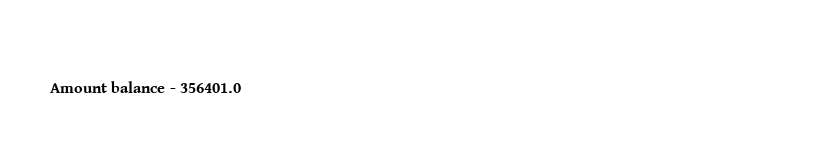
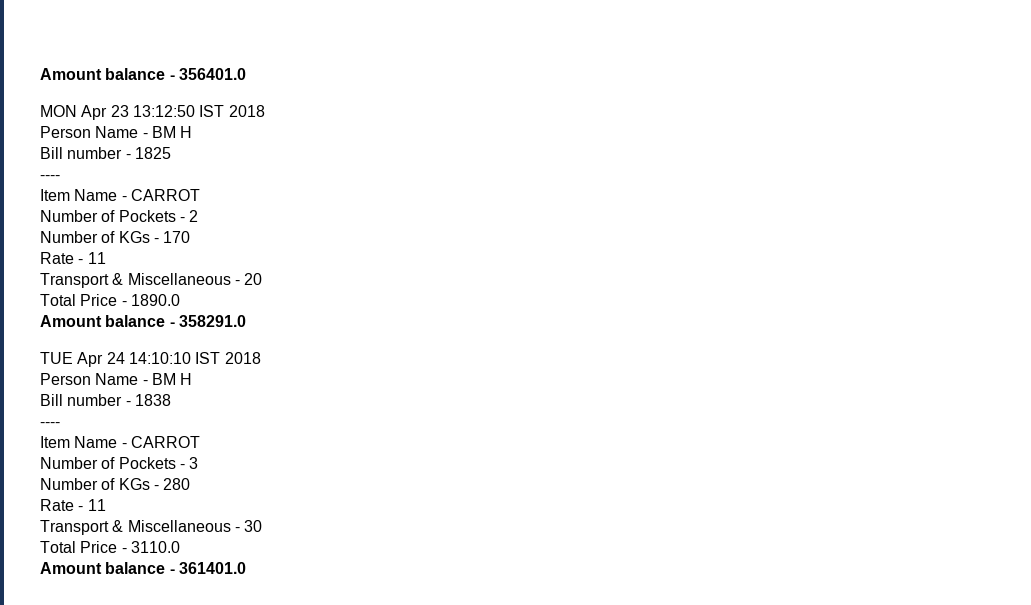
+ MON Apr 23 13:12:50 IST 2018
+ Person Name - BM H
+ Bill number - 1825
+ ----
+ Item Name - CARROT
+ Number of Pockets - 2
+ Number of KGs - 170
+ Rate - 11
+ Transport & Miscellaneous - 20
+ Total Price - 1890.0
+ Amount balance - 358291.0
+ TUE Apr 24 14:10:10 IST 2018
+ Person Name - BM H
+ Bill number - 1838
+ ----
+ Item Name - CARROT
+ Number of Pockets - 3
+ Number of KGs - 280
+ Rate - 11
+ Transport & Miscellaneous - 30
+ Total Price - 3110.0
+ Amount balance - 361401.0

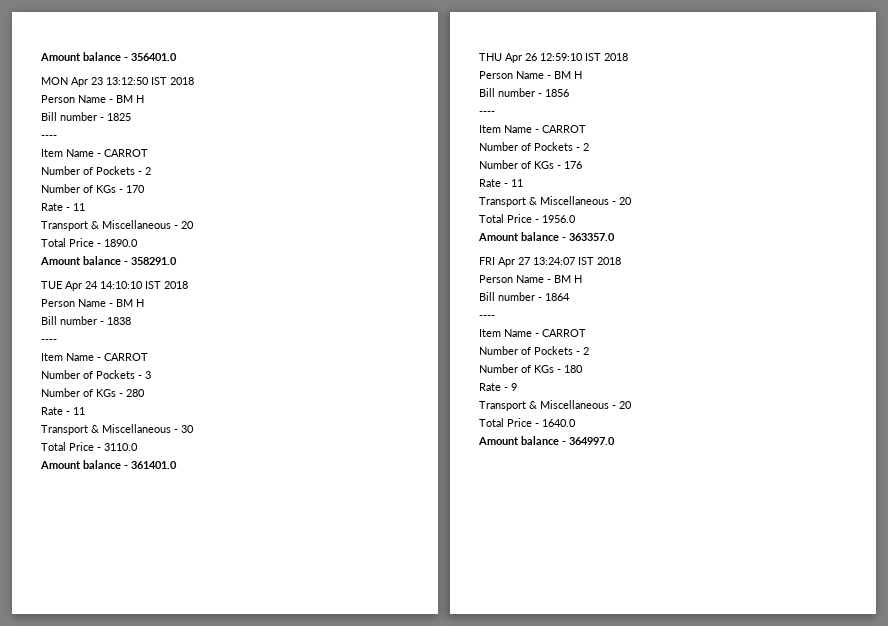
+ THU Apr 26 12:59:10 IST 2018
+ Person Name - BM H
+ Bill number - 1856
+ ----
+ Item Name - CARROT
+ Number of Pockets - 2
+ Number of KGs - 176
+ Rate - 11
+ Transport & Miscellaneous - 20
+ Total Price - 1956.0
+ Amount balance - 363357.0
+ FRI Apr 27 13:24:07 IST 2018
+ Person Name - BM H
+ Bill number - 1864
+ ----
+ Item Name - CARROT
+ Number of Pockets - 2
+ Number of KGs - 180
+ Rate - 9
+ Transport & Miscellaneous - 20
+ Total Price - 1640.0
+ Amount balance - 364997.0

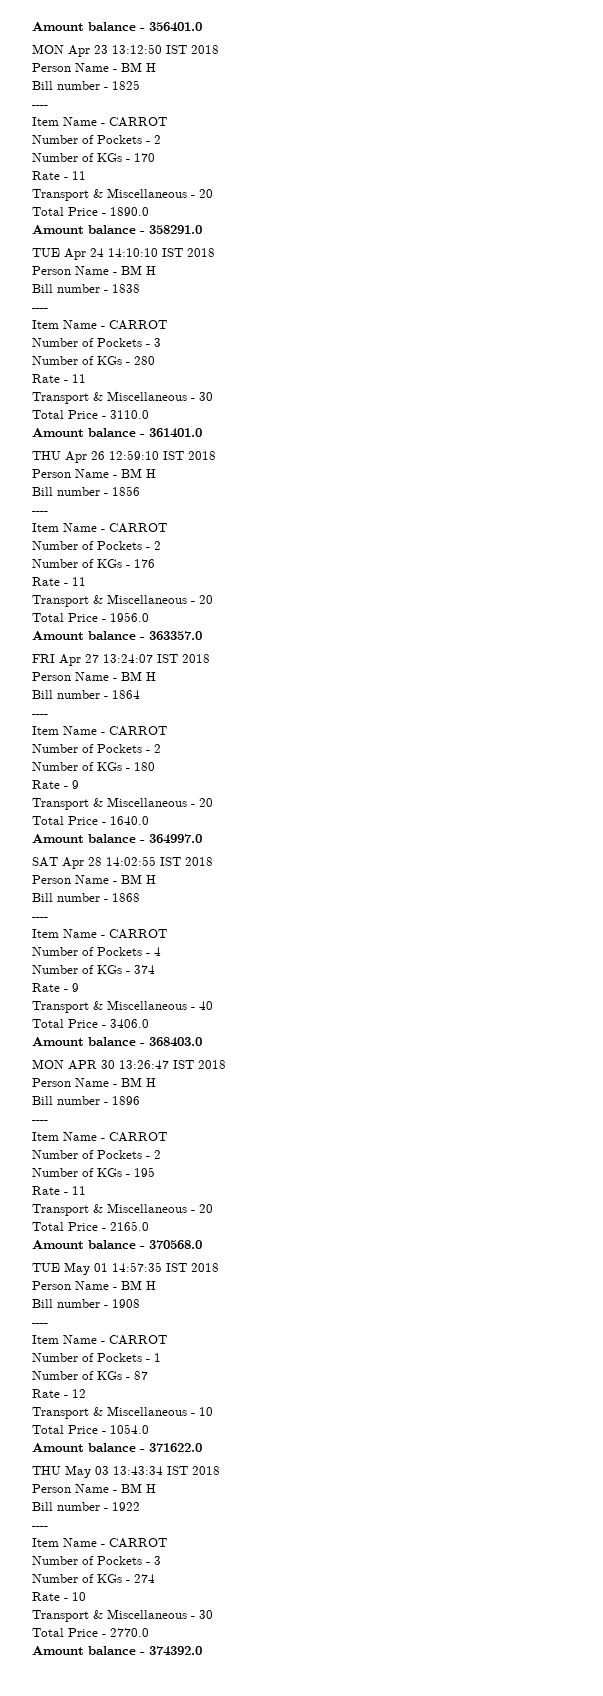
+ SAT Apr 28 14:02:55 IST 2018
+ Person Name - BM H
+ Bill number - 1868
+ ----
+ Item Name - CARROT
+ Number of Pockets - 4
+ Number of KGs - 374
+ Rate - 9
+ Transport & Miscellaneous - 40
+ Total Price - 3406.0
+ Amount balance - 368403.0
+ MON APR 30 13:26:47 IST 2018
+ Person Name - BM H
+ Bill number - 1896
+ ----
+ Item Name - CARROT
+ Number of Pockets - 2
+ Number of KGs - 195
+ Rate - 11
+ Transport & Miscellaneous - 20
+ Total Price - 2165.0
+ Amount balance - 370568.0
+ TUE May 01 14:57:35 IST 2018
+ Person Name - BM H
+ Bill number - 1908
+ ----
+ Item Name - CARROT
+ Number of Pockets - 1
+ Number of KGs - 87
+ Rate - 12
+ Transport & Miscellaneous - 10
+ Total Price - 1054.0
+ Amount balance - 371622.0
+ THU May 03 13:43:34 IST 2018
+ Person Name - BM H
+ Bill number - 1922
+ ----
+ Item Name - CARROT
+ Number of Pockets - 3
+ Number of KGs - 274
+ Rate - 10
+ Transport & Miscellaneous - 30
+ Total Price - 2770.0
+ Amount balance - 374392.0

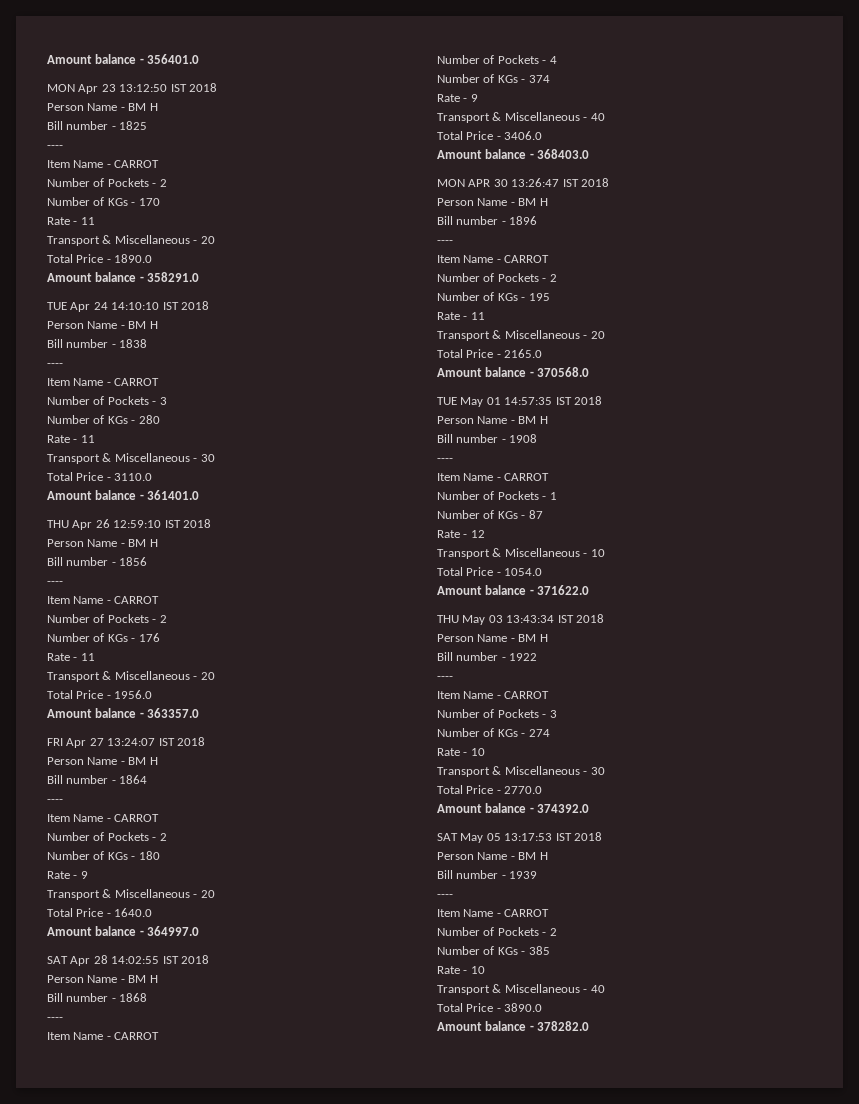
+ SAT May 05 13:17:53 IST 2018
+ Person Name - BM H
+ Bill number - 1939
+ ----
+ Item Name - CARROT
+ Number of Pockets - 2
+ Number of KGs - 385
+ Rate - 10
+ Transport & Miscellaneous - 40
+ Total Price - 3890.0
+ Amount balance - 378282.0

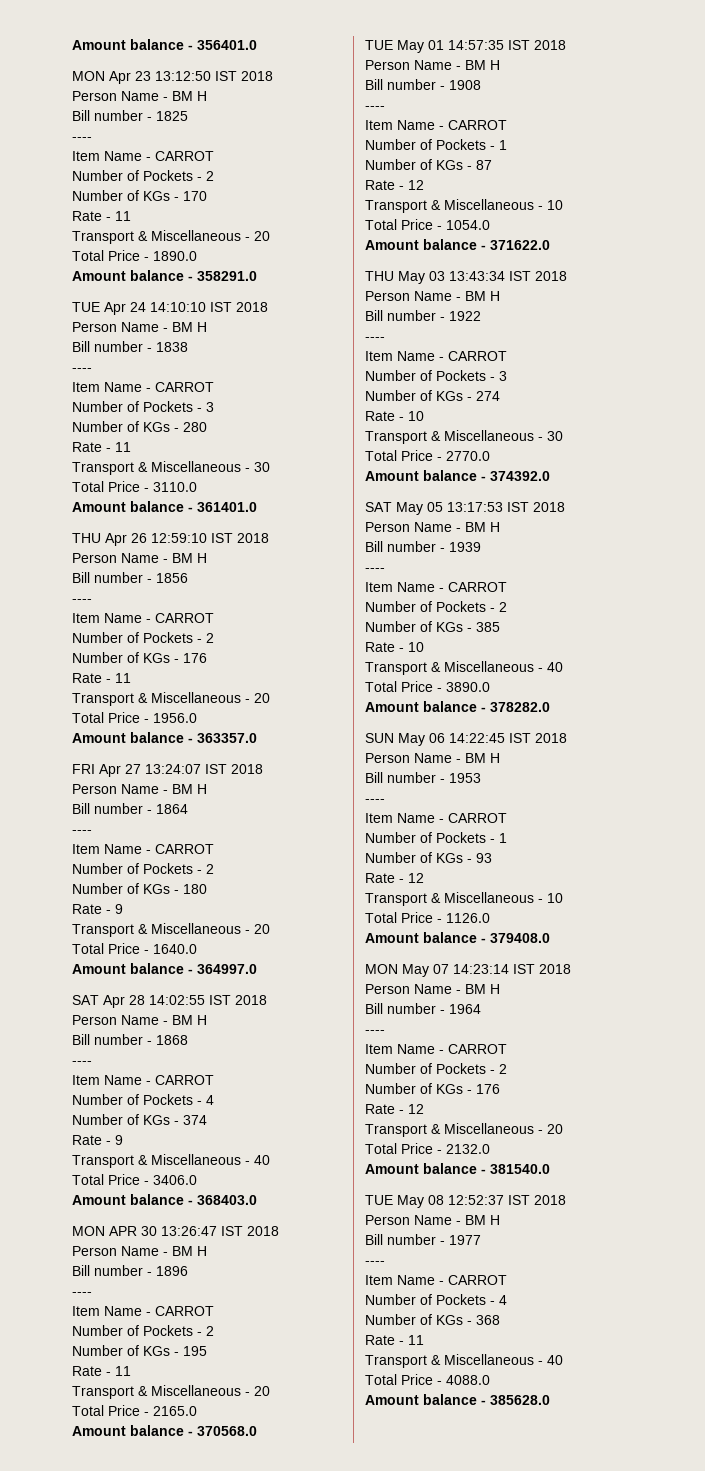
+ SUN May 06 14:22:45 IST 2018
+ Person Name - BM H
+ Bill number - 1953
+ ----
+ Item Name - CARROT
+ Number of Pockets - 1
+ Number of KGs - 93
+ Rate - 12
+ Transport & Miscellaneous - 10
+ Total Price - 1126.0
+ Amount balance - 379408.0
+ MON May 07 14:23:14 IST 2018
+ Person Name - BM H
+ Bill number - 1964
+ ----
+ Item Name - CARROT
+ Number of Pockets - 2
+ Number of KGs - 176
+ Rate - 12
+ Transport & Miscellaneous - 20
+ Total Price - 2132.0
+ Amount balance - 381540.0
+ TUE May 08 12:52:37 IST 2018
+ Person Name - BM H
+ Bill number - 1977
+ ----
+ Item Name - CARROT
+ Number of Pockets - 4
+ Number of KGs - 368
+ Rate - 11
+ Transport & Miscellaneous - 40
+ Total Price - 4088.0
+ Amount balance - 385628.0

